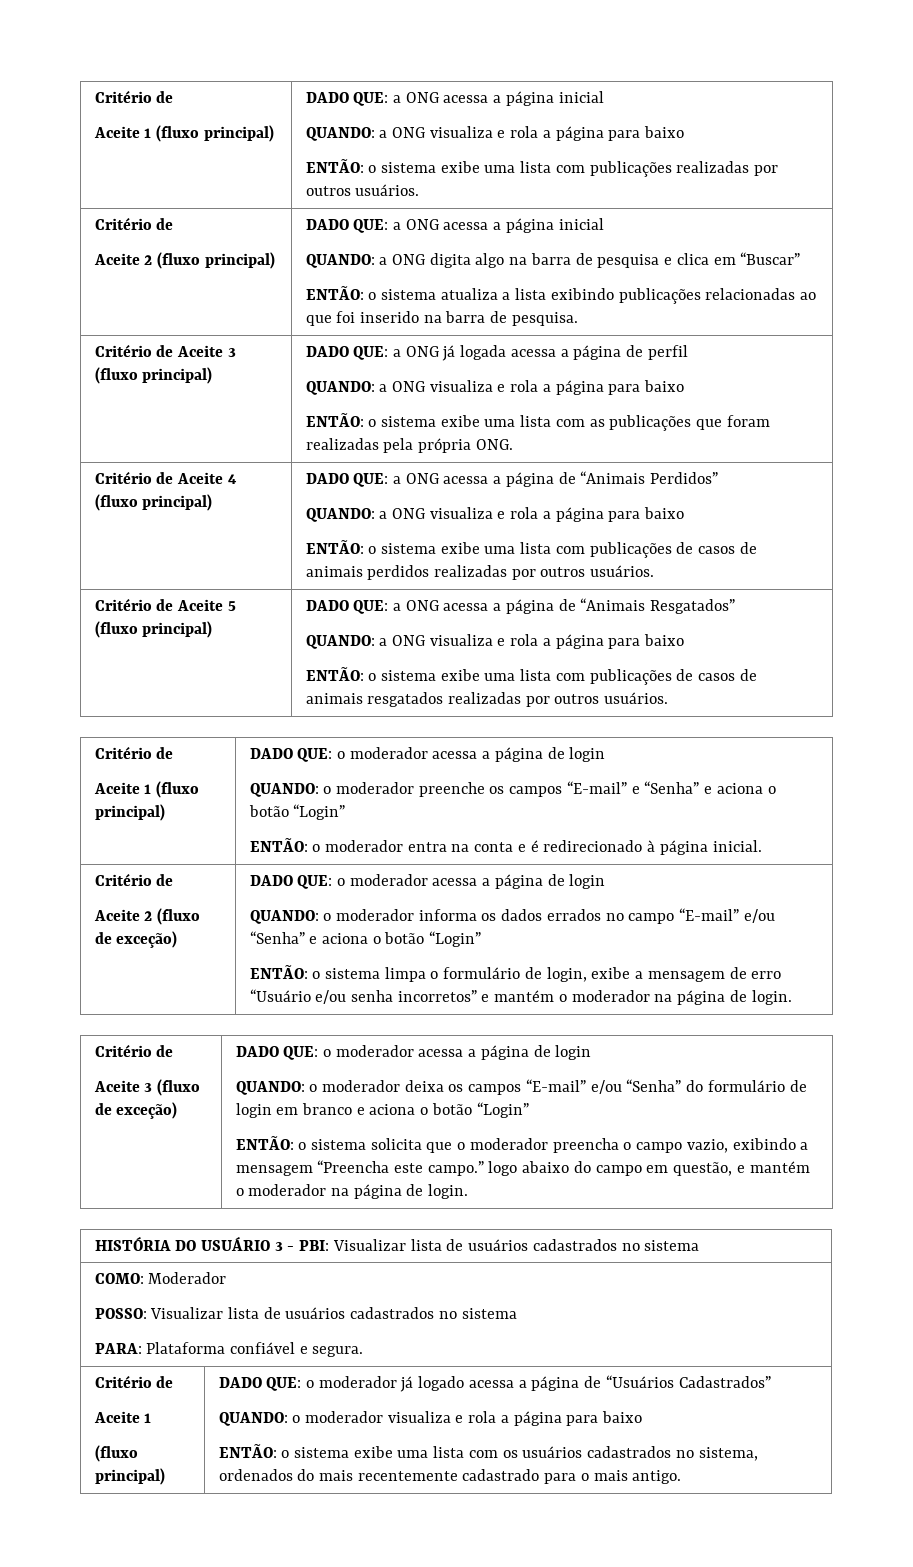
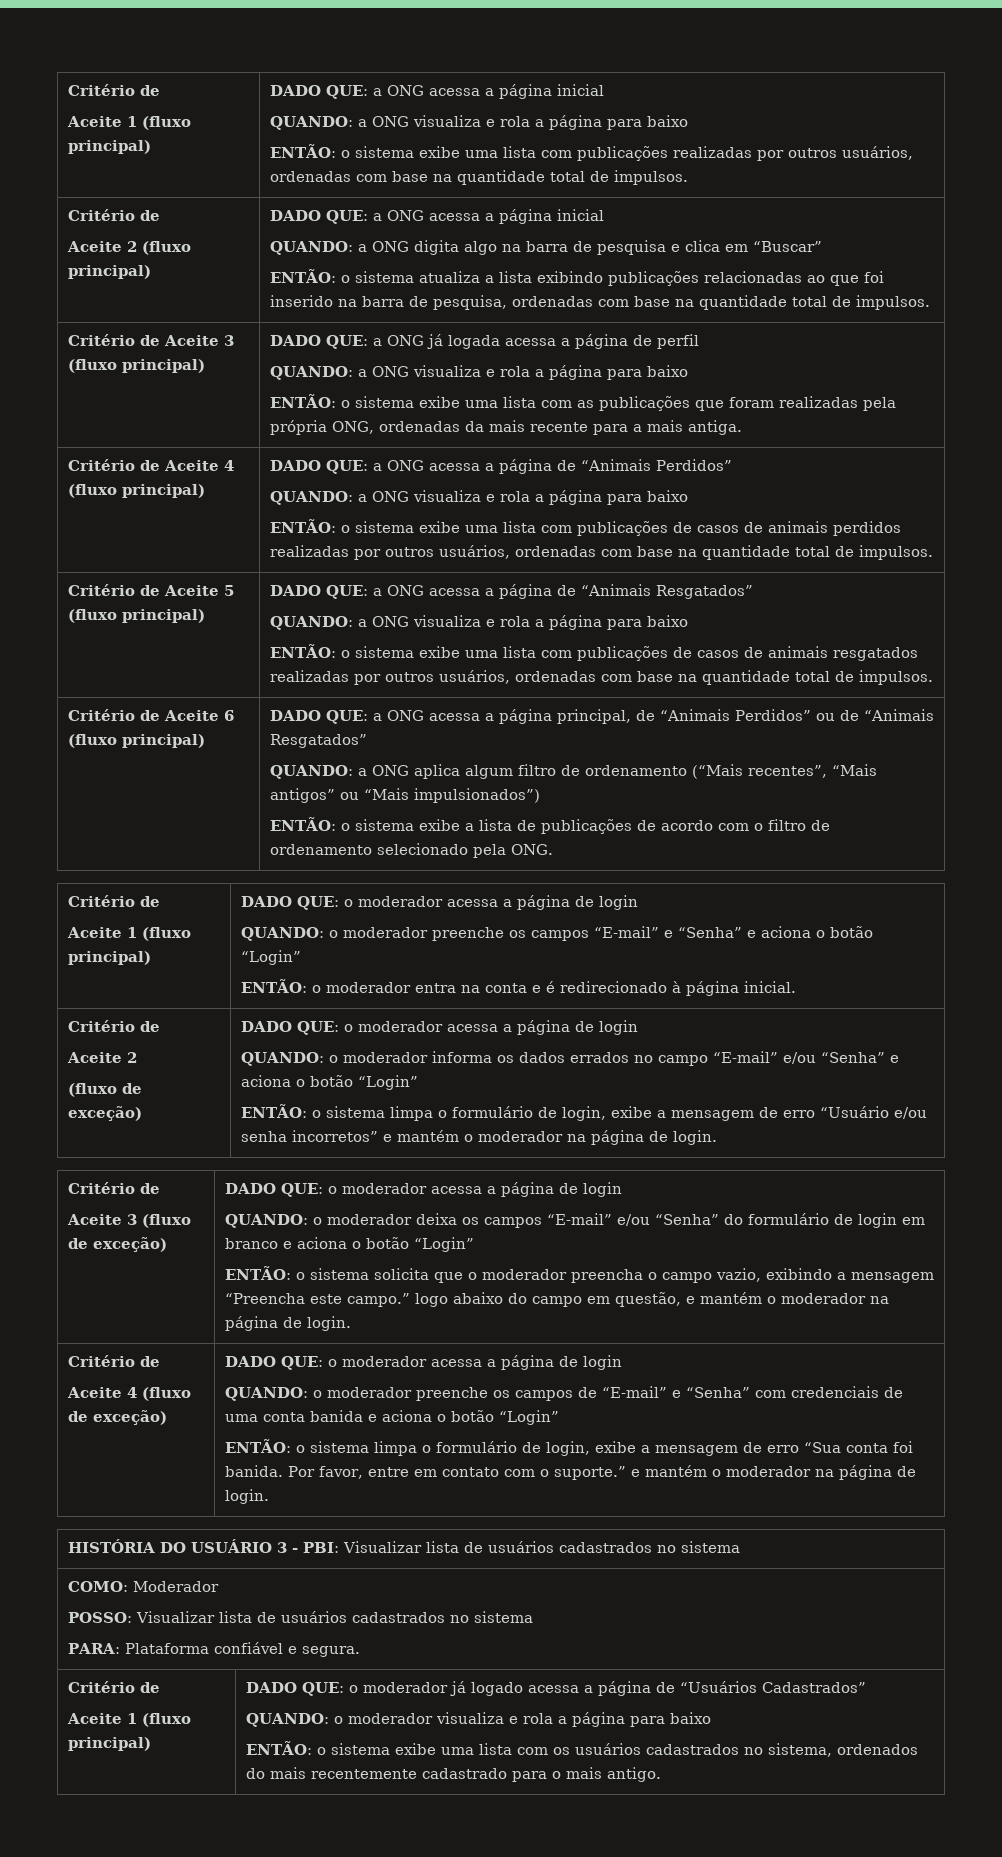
- ENTÃO: o sistema exibe uma lista com publicações realizadas por outros usuários.
+ ENTÃO: o sistema exibe uma lista com publicações realizadas por outros usuários, ordenadas com base na quantidade total de impulsos.
- ENTÃO: o sistema atualiza a lista exibindo publicações relacionadas ao que foi inserido na barra de pesquisa.
+ ENTÃO: o sistema atualiza a lista exibindo publicações relacionadas ao que foi inserido na barra de pesquisa, ordenadas com base na quantidade total de impulsos.
- ENTÃO: o sistema exibe uma lista com as publicações que foram realizadas pela própria ONG.
+ ENTÃO: o sistema exibe uma lista com as publicações que foram realizadas pela própria ONG, ordenadas da mais recente para a mais antiga.
- ENTÃO: o sistema exibe uma lista com publicações de casos de animais perdidos realizadas por outros usuários.
+ ENTÃO: o sistema exibe uma lista com publicações de casos de animais perdidos realizadas por outros usuários, ordenadas com base na quantidade total de impulsos.
- ENTÃO: o sistema exibe uma lista com publicações de casos de animais resgatados realizadas por outros usuários.
+ ENTÃO: o sistema exibe uma lista com publicações de casos de animais resgatados realizadas por outros usuários, ordenadas com base na quantidade total de impulsos.
+ Critério de Aceite 6 (fluxo principal) | DADO QUE: a ONG acessa a página principal, de “Animais Perdidos” ou de “Animais Resgatados”
+ QUANDO: a ONG aplica algum filtro de ordenamento (“Mais recentes”, “Mais antigos” ou “Mais impulsionados”)
+ ENTÃO: o sistema exibe a lista de publicações de acordo com o filtro de ordenamento selecionado pela ONG.
  ENTÃO: o moderador entra na conta e é redirecionado à página inicial.
  Critério de
- Aceite 2 (fluxo de exceção)
+ Aceite 2
+ (fluxo de exceção)
  ENTÃO: o sistema solicita que o moderador preencha o campo vazio, exibindo a mensagem “Preencha este campo.” logo abaixo do campo em questão, e mantém o moderador na página de login.
+ Critério de
+ Aceite 4 (fluxo de exceção) | DADO QUE: o moderador acessa a página de login
+ QUANDO: o moderador preenche os campos de “E-mail” e “Senha” com credenciais de uma conta banida e aciona o botão “Login”
+ ENTÃO: o sistema limpa o formulário de login, exibe a mensagem de erro “Sua conta foi banida. Por favor, entre em contato com o suporte.” e mantém o moderador na página de login.
  COMO: Moderador
  POSSO: Visualizar lista de usuários cadastrados no sistema
  PARA: Plataforma confiável e segura.
  Critério de
- Aceite 1
- (fluxo principal)
+ Aceite 1 (fluxo principal)

